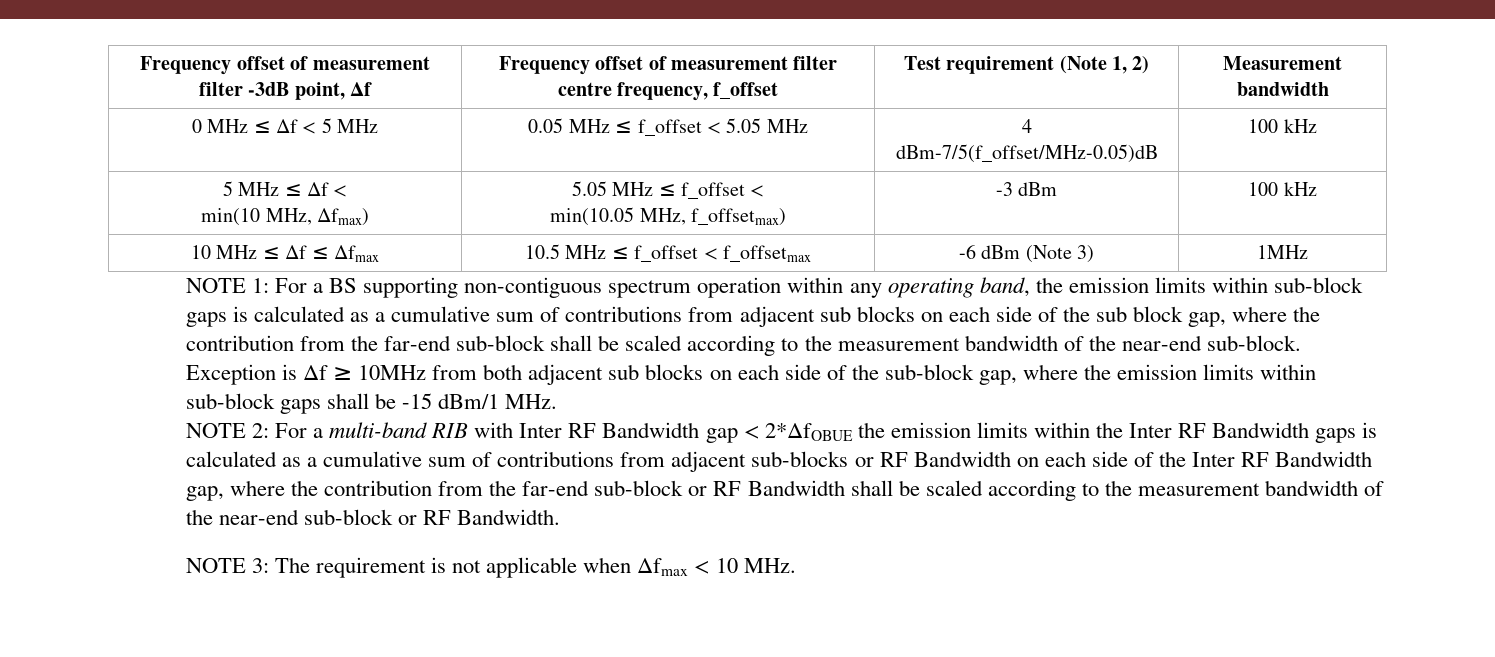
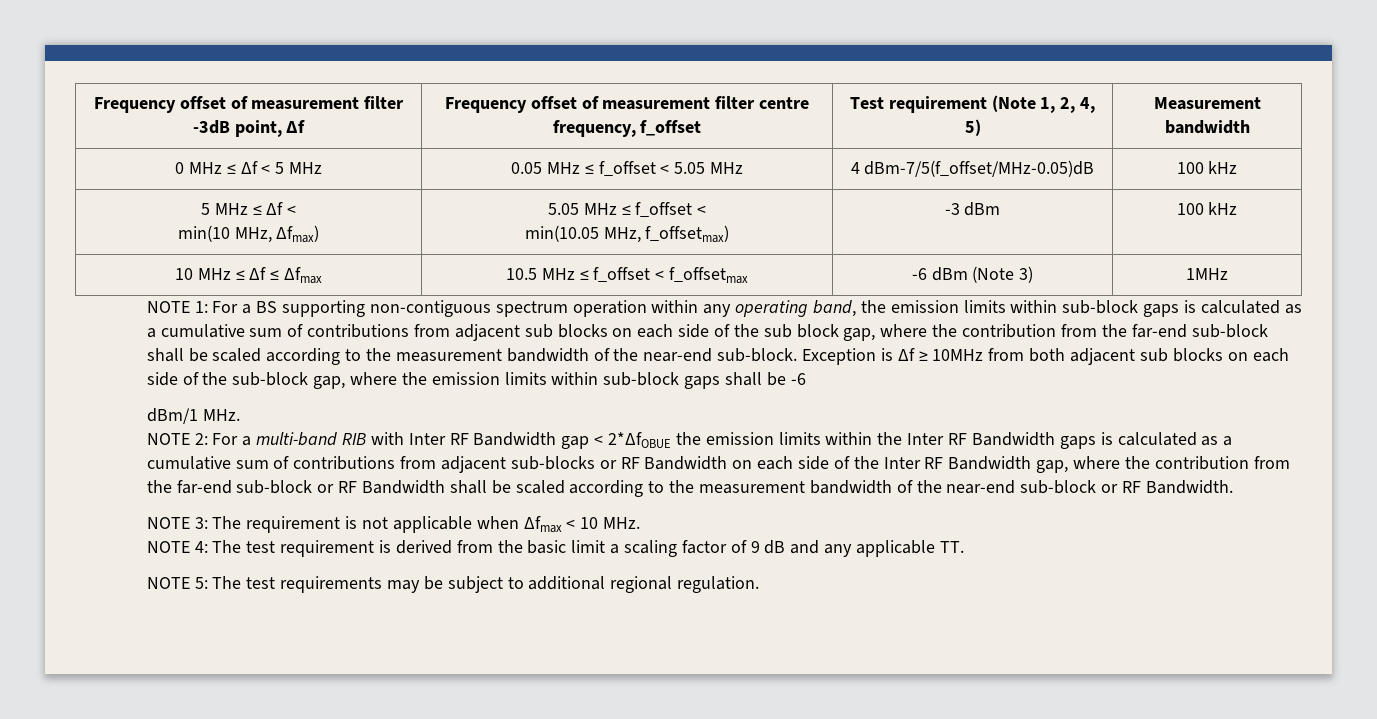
- Frequency offset of measurement filter -3dB point, Δf | Frequency offset of measurement filter centre frequency, f_offset | Test requirement (Note 1, 2) | Measurement bandwidth
+ Frequency offset of measurement filter -3dB point, Δf | Frequency offset of measurement filter centre frequency, f_offset | Test requirement (Note 1, 2, 4, 5) | Measurement bandwidth
- Exception is Δf ≥ 10MHz from both adjacent sub blocks on each side of the sub-block gap, where the emission limits within sub-block gaps shall be -15 dBm/1 MHz.
+ Exception is Δf ≥ 10MHz from both adjacent sub blocks on each side of the sub-block gap, where the emission limits within sub-block gaps shall be -6
+ dBm/1 MHz.
+ NOTE 4: The test requirement is derived from the basic limit a scaling factor of 9 dB and any applicable TT.
+ NOTE 5: The test requirements may be subject to additional regional regulation.

